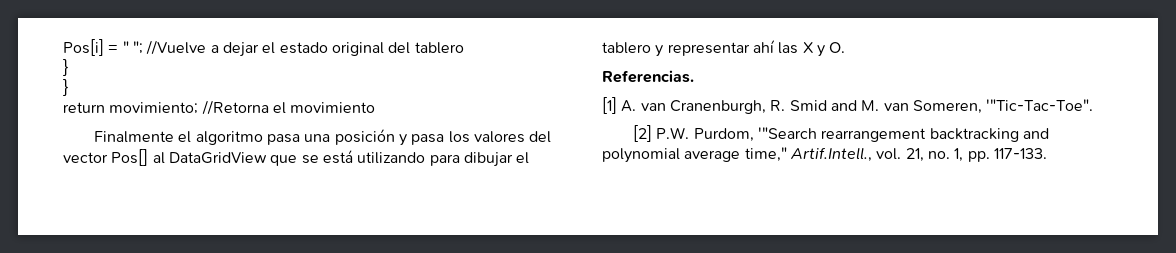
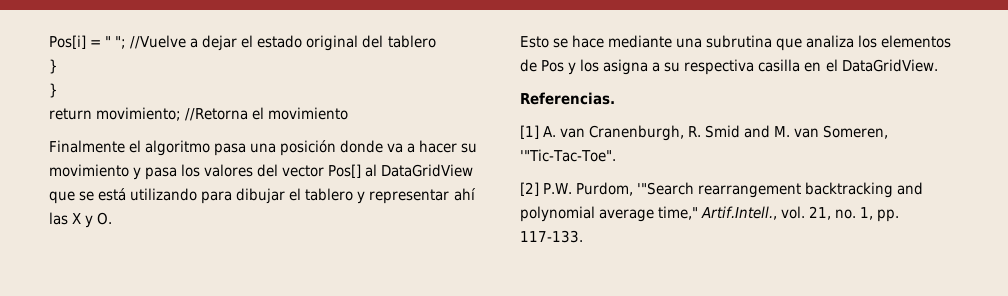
- Finalmente el algoritmo pasa una posición y pasa los valores del vector Pos[] al DataGridView que se está utilizando para dibujar el tablero y representar ahí las X y O.
+ Finalmente el algoritmo pasa una posición donde va a hacer su movimiento y pasa los valores del vector Pos[] al DataGridView que se está utilizando para dibujar el tablero y representar ahí las X y O.
+ Esto se hace mediante una subrutina que analiza los elementos de Pos y los asigna a su respectiva casilla en el DataGridView.

